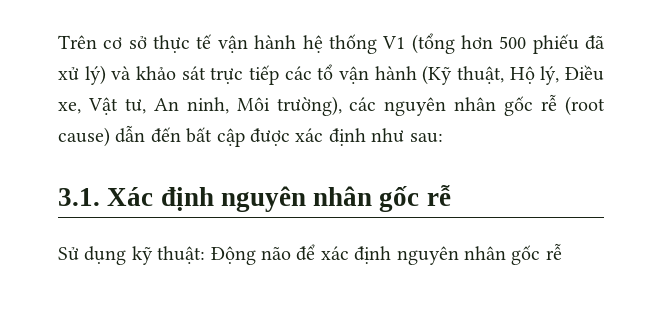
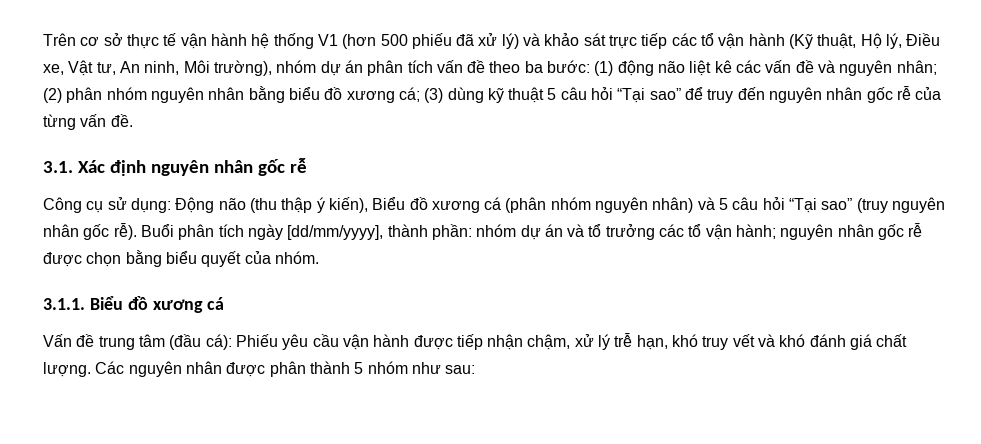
- Trên cơ sở thực tế vận hành hệ thống V1 (tổng hơn 500 phiếu đã xử lý) và khảo sát trực tiếp các tổ vận hành (Kỹ thuật, Hộ lý, Điều xe, Vật tư, An ninh, Môi trường), các nguyên nhân gốc rễ (root cause) dẫn đến bất cập được xác định như sau:
+ Trên cơ sở thực tế vận hành hệ thống V1 (hơn 500 phiếu đã xử lý) và khảo sát trực tiếp các tổ vận hành (Kỹ thuật, Hộ lý, Điều xe, Vật tư, An ninh, Môi trường), nhóm dự án phân tích vấn đề theo ba bước: (1) động não liệt kê các vấn đề và nguyên nhân; (2) phân nhóm nguyên nhân bằng biểu đồ xương cá; (3) dùng kỹ thuật 5 câu hỏi “Tại sao” để truy đến nguyên nhân gốc rễ của từng vấn đề.
- Sử dụng kỹ thuật: Động não để xác định nguyên nhân gốc rễ
+ Công cụ sử dụng: Động não (thu thập ý kiến), Biểu đồ xương cá (phân nhóm nguyên nhân) và 5 câu hỏi “Tại sao” (truy nguyên nhân gốc rễ). Buổi phân tích ngày [dd/mm/yyyy], thành phần: nhóm dự án và tổ trưởng các tổ vận hành; nguyên nhân gốc rễ được chọn bằng biểu quyết của nhóm.
+ 3.1.1. Biểu đồ xương cá
+ Vấn đề trung tâm (đầu cá): Phiếu yêu cầu vận hành được tiếp nhận chậm, xử lý trễ hạn, khó truy vết và khó đánh giá chất lượng. Các nguyên nhân được phân thành 5 nhóm như sau:

